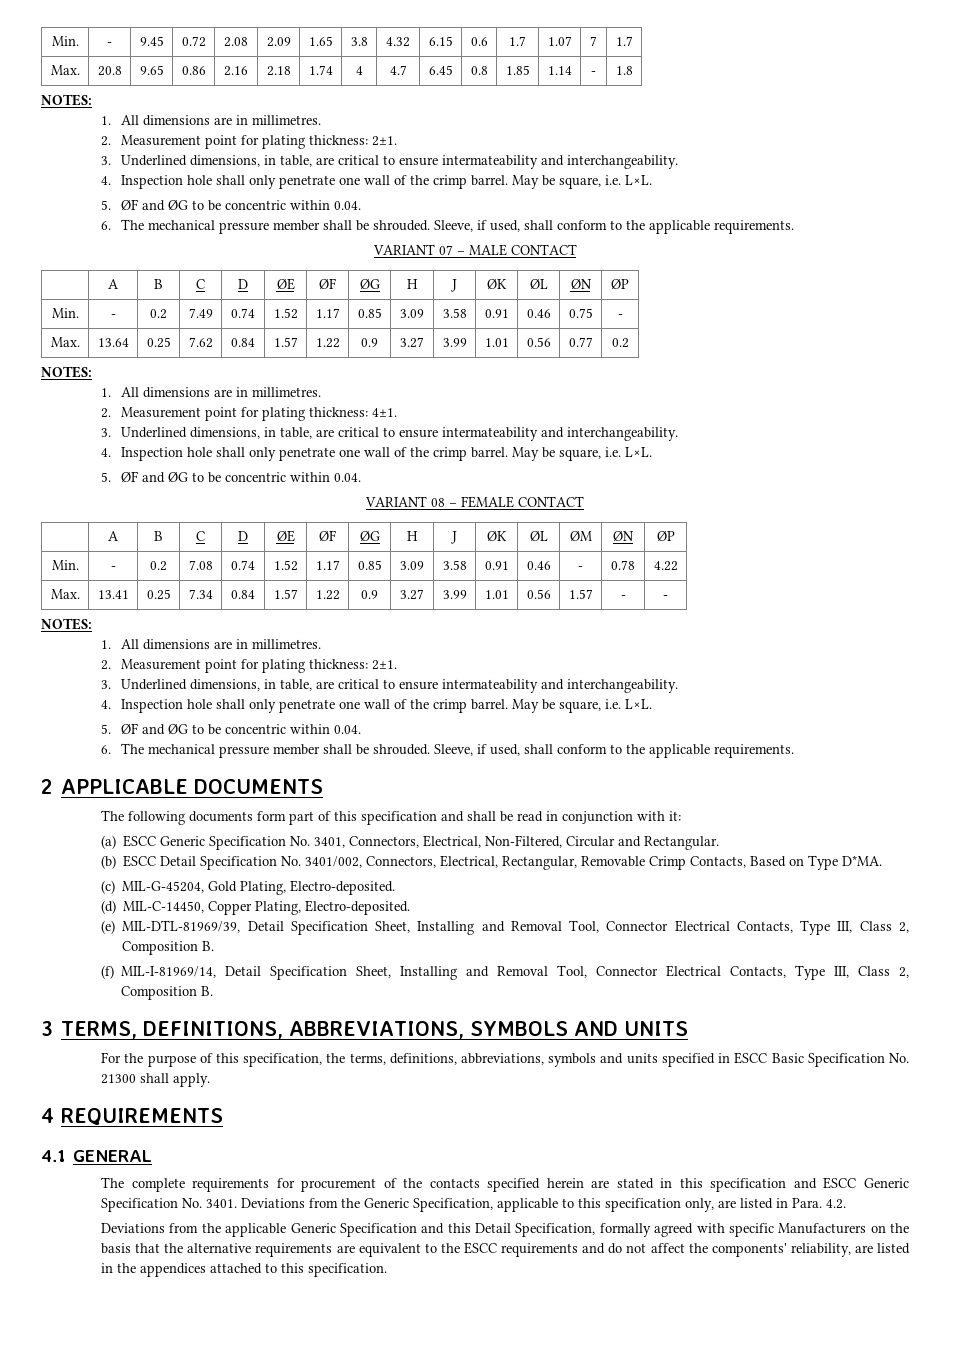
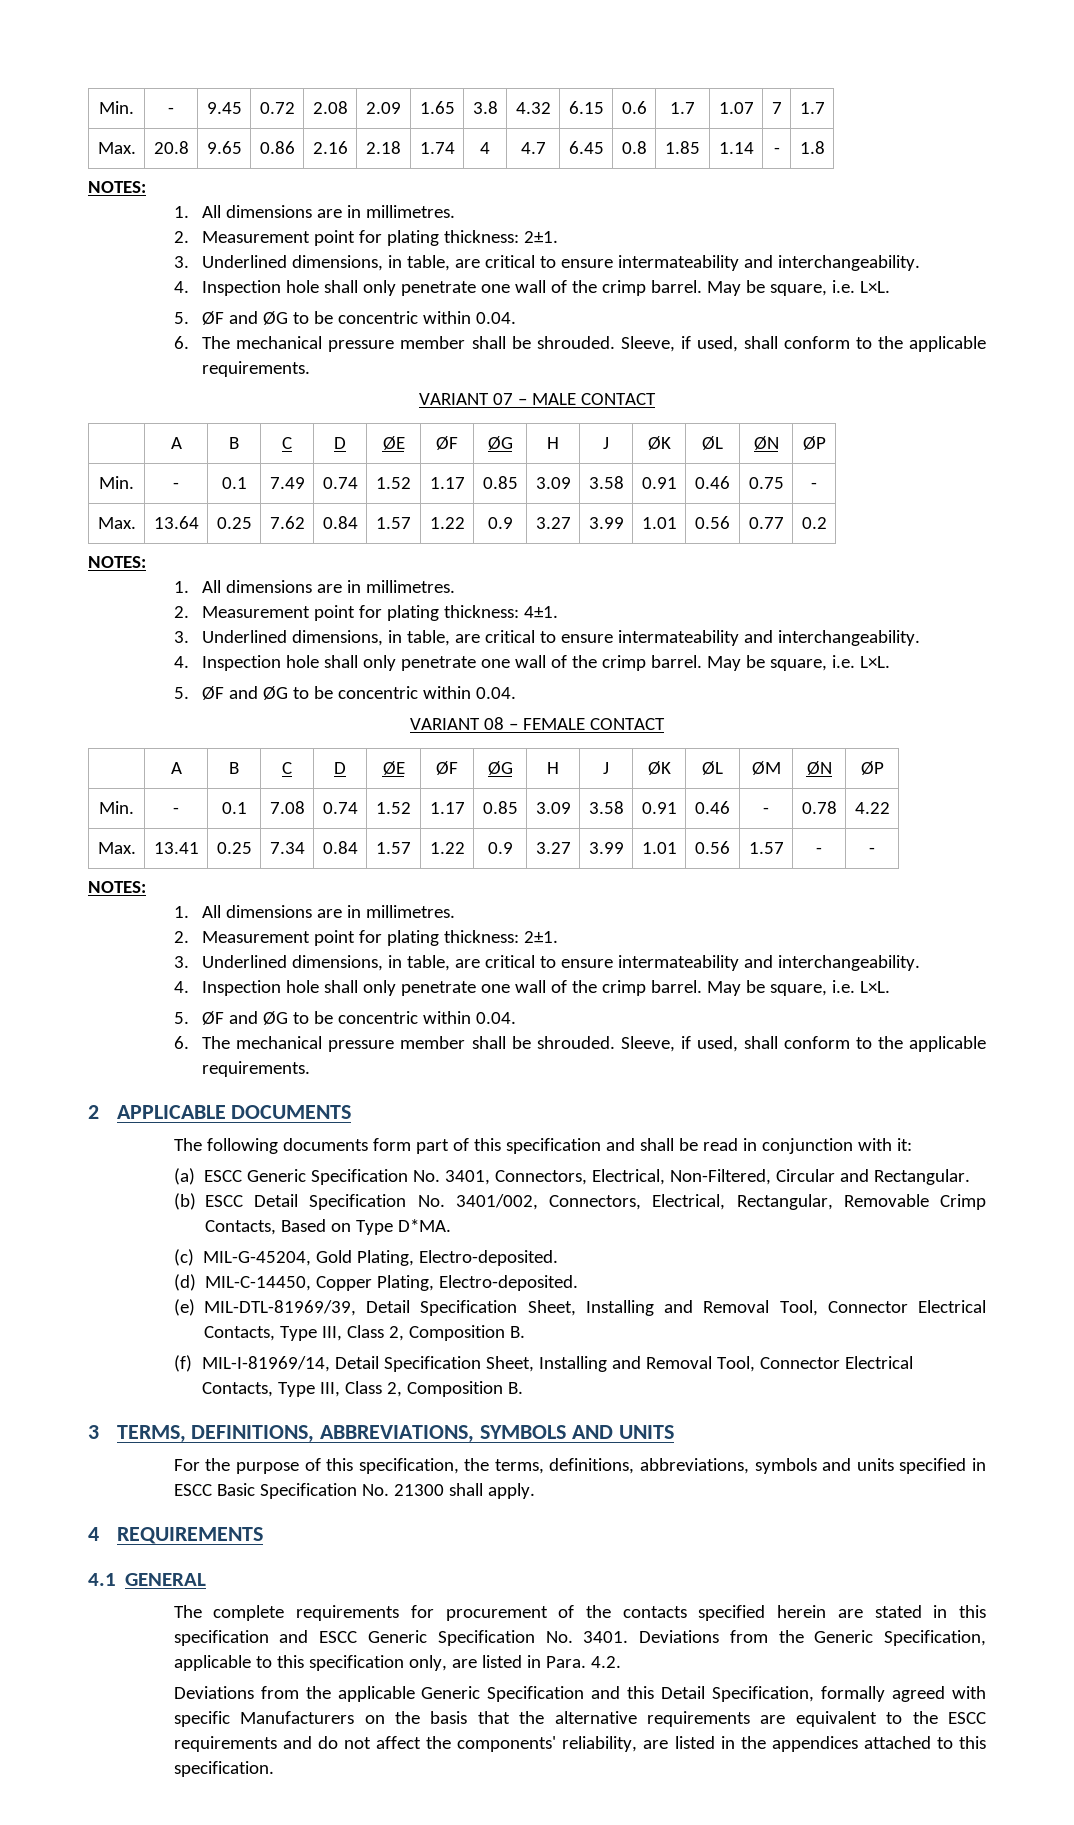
- Min. | - | 0.2 | 7.49 | 0.74 | 1.52 | 1.17 | 0.85 | 3.09 | 3.58 | 0.91 | 0.46 | 0.75 | -
+ Min. | - | 0.1 | 7.49 | 0.74 | 1.52 | 1.17 | 0.85 | 3.09 | 3.58 | 0.91 | 0.46 | 0.75 | -
- Min. | - | 0.2 | 7.08 | 0.74 | 1.52 | 1.17 | 0.85 | 3.09 | 3.58 | 0.91 | 0.46 | - | 0.78 | 4.22
+ Min. | - | 0.1 | 7.08 | 0.74 | 1.52 | 1.17 | 0.85 | 3.09 | 3.58 | 0.91 | 0.46 | - | 0.78 | 4.22

